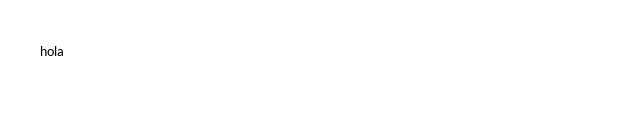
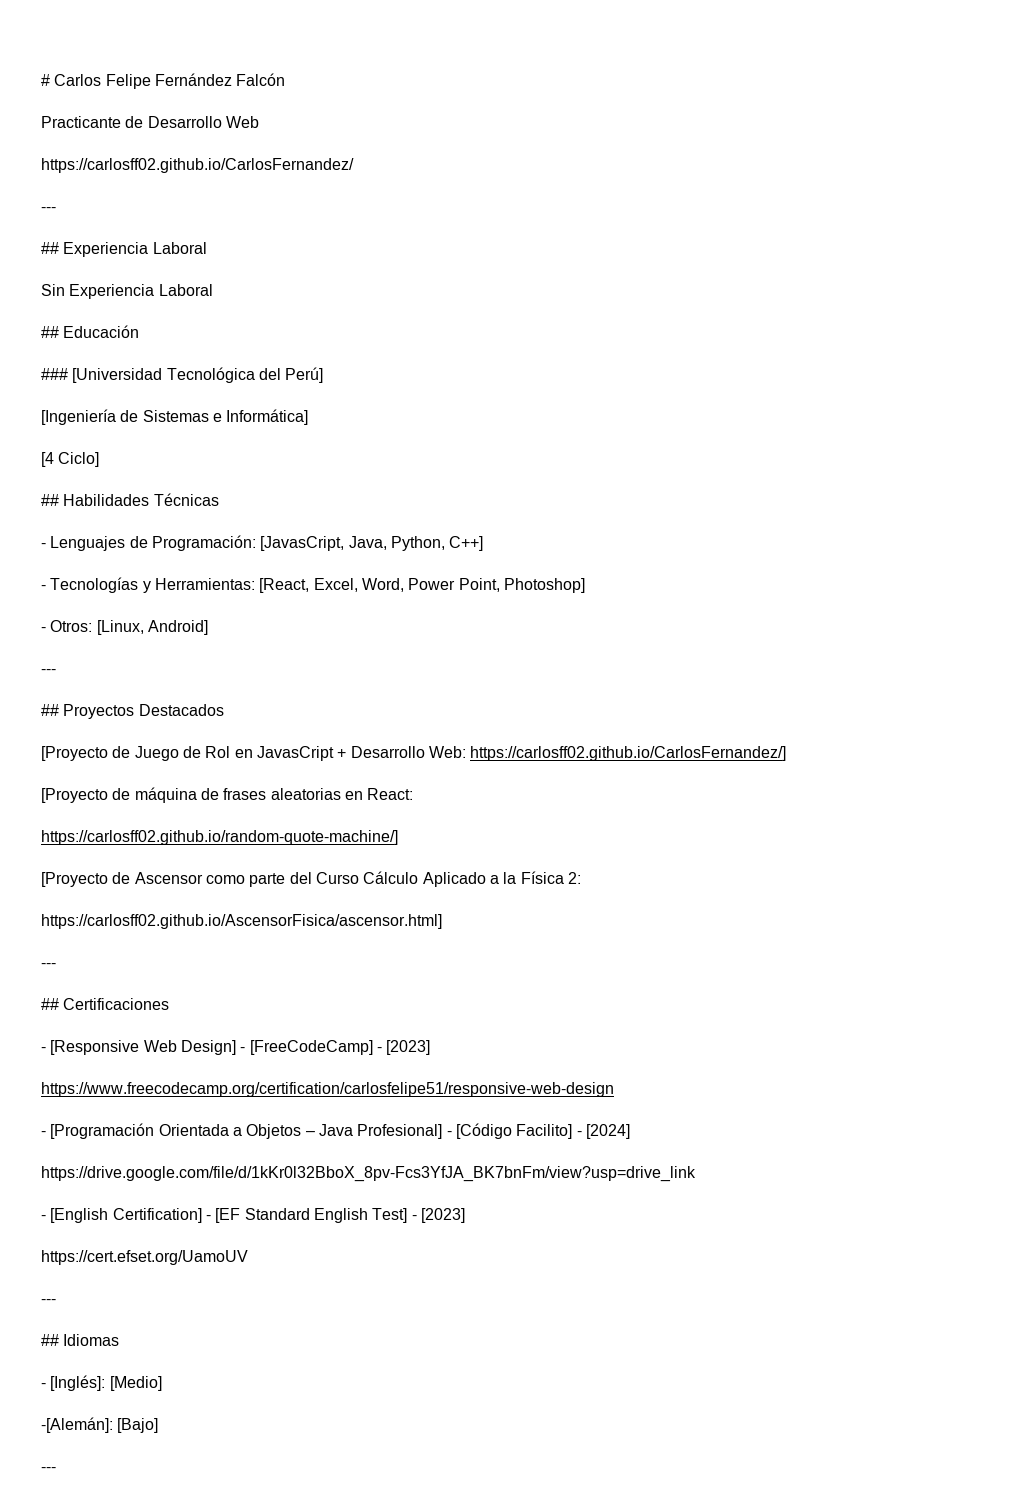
- hola
+ # Carlos Felipe Fernández Falcón
+ Practicante de Desarrollo Web
+ https://carlosff02.github.io/CarlosFernandez/
+ ---
+ ## Experiencia Laboral
+ Sin Experiencia Laboral
+ ## Educación
+ ### [Universidad Tecnológica del Perú]
+ [Ingeniería de Sistemas e Informática]
+ [4 Ciclo]
+ ## Habilidades Técnicas
+ - Lenguajes de Programación: [JavasCript, Java, Python, C++]
+ - Tecnologías y Herramientas: [React, Excel, Word, Power Point, Photoshop]
+ - Otros: [Linux, Android]
+ ---
+ ## Proyectos Destacados
+ [Proyecto de Juego de Rol en JavasCript + Desarrollo Web: https://carlosff02.github.io/CarlosFernandez/]
+ [Proyecto de máquina de frases aleatorias en React:
+ https://carlosff02.github.io/random-quote-machine/]
+ [Proyecto de Ascensor como parte del Curso Cálculo Aplicado a la Física 2:
+ https://carlosff02.github.io/AscensorFisica/ascensor.html]
+ ---
+ ## Certificaciones
+ - [Responsive Web Design] - [FreeCodeCamp] - [2023]
+ https://www.freecodecamp.org/certification/carlosfelipe51/responsive-web-design
+ - [Programación Orientada a Objetos – Java Profesional] - [Código Facilito] - [2024]
+ https://drive.google.com/file/d/1kKr0l32BboX_8pv-Fcs3YfJA_BK7bnFm/view?usp=drive_link
+ - [English Certification] - [EF Standard English Test] - [2023]
+ https://cert.efset.org/UamoUV
+ ---
+ ## Idiomas
+ - [Inglés]: [Medio]
+ -[Alemán]: [Bajo]
+ ---

